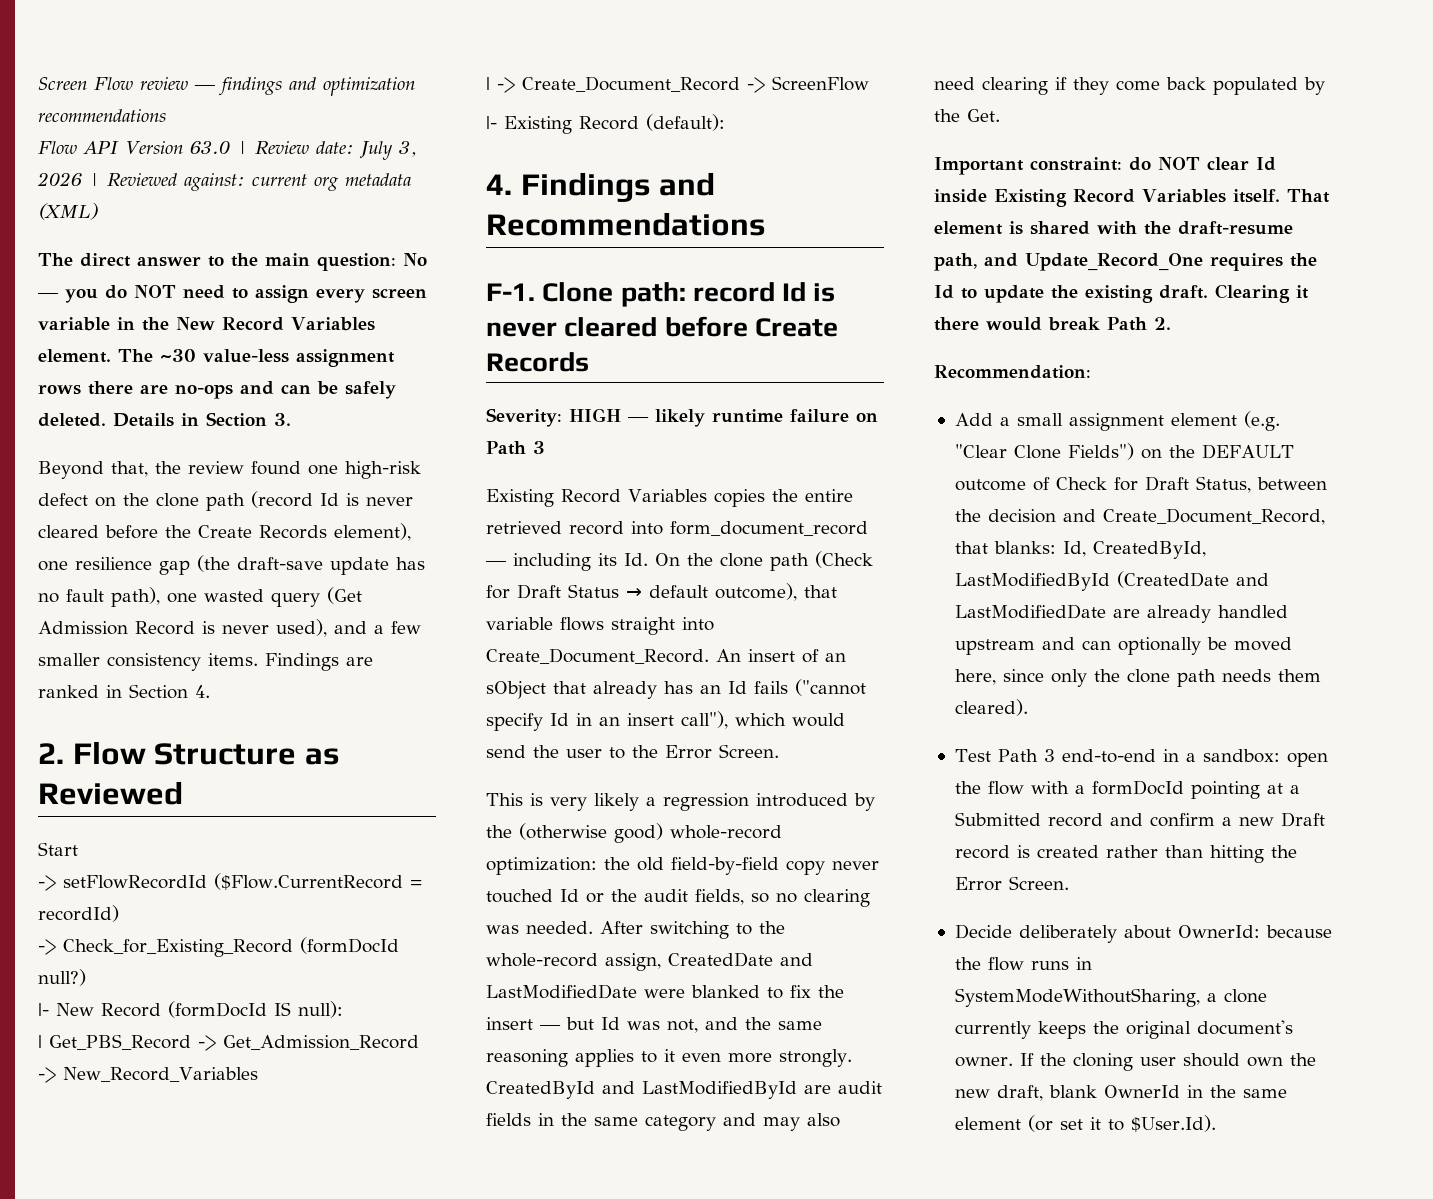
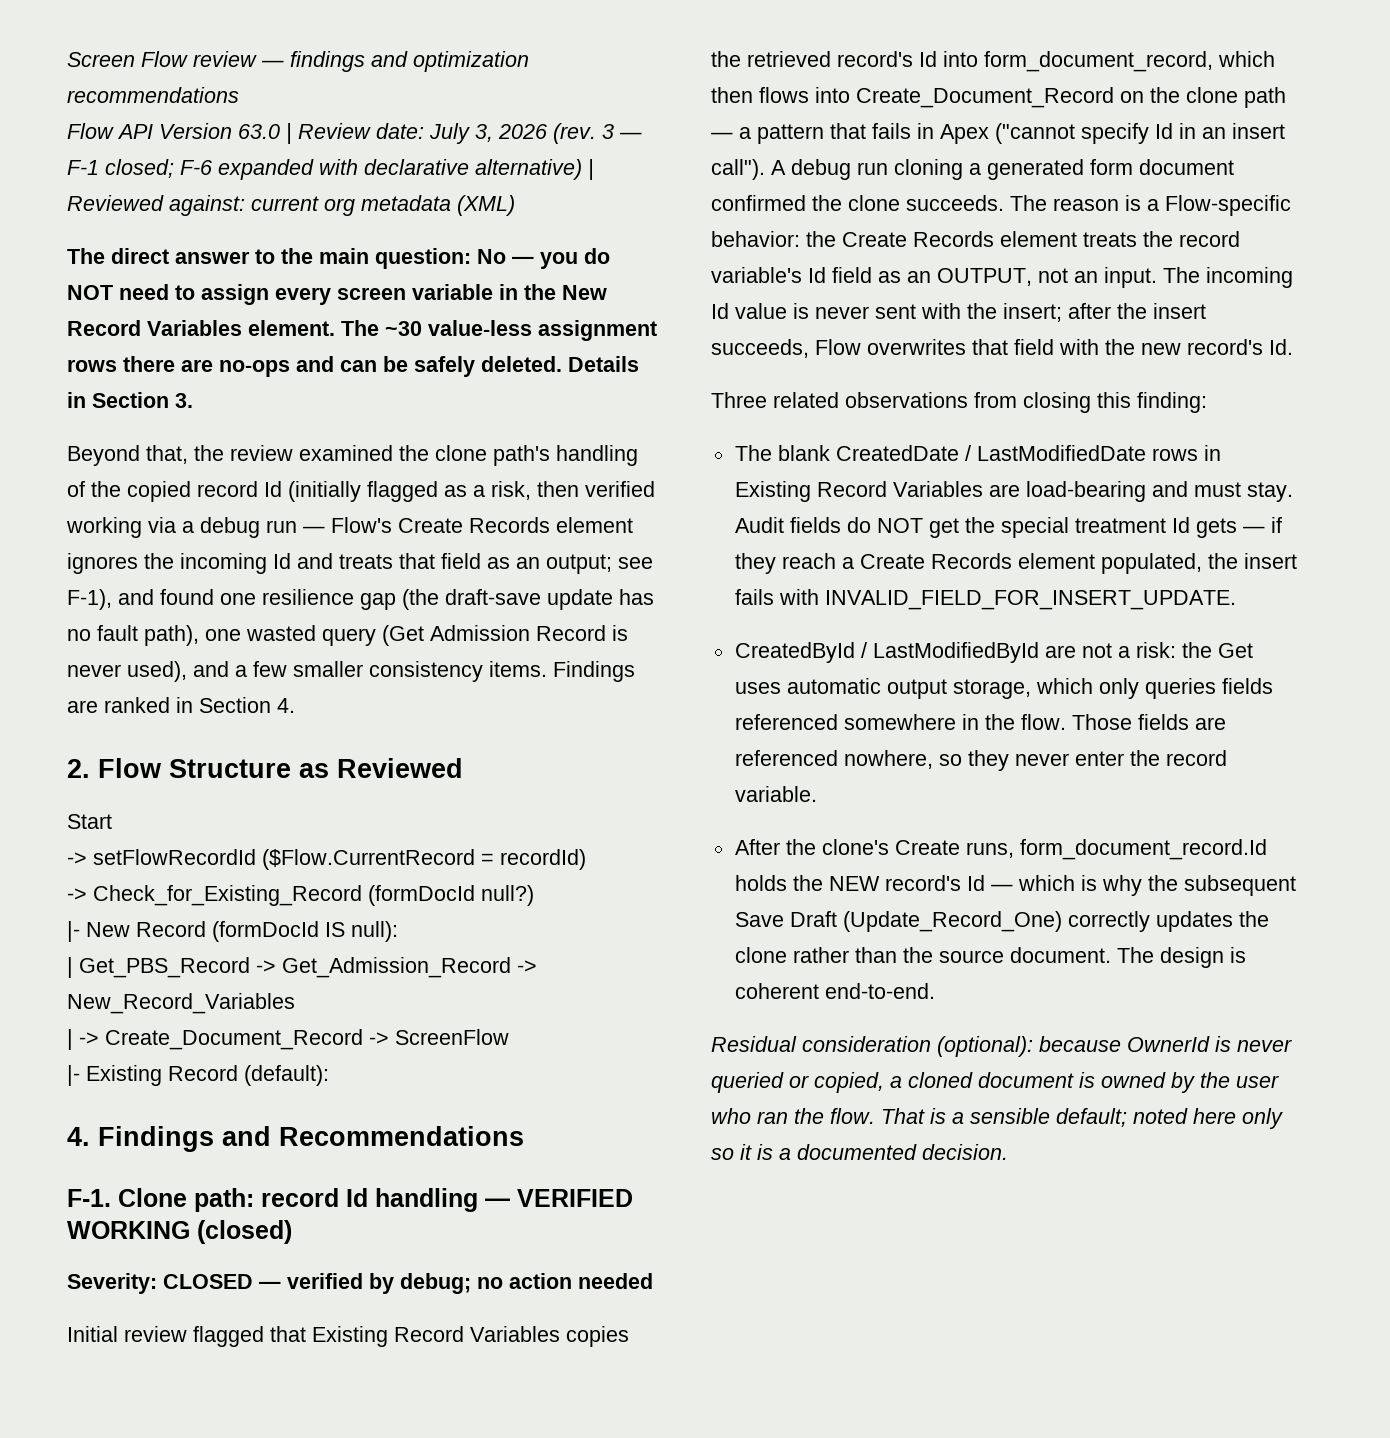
- Flow API Version 63.0 | Review date: July 3, 2026 | Reviewed against: current org metadata (XML)
+ Flow API Version 63.0 | Review date: July 3, 2026 (rev. 3 — F-1 closed; F-6 expanded with declarative alternative) | Reviewed against: current org metadata (XML)
- Beyond that, the review found one high-risk defect on the clone path (record Id is never cleared before the Create Records element), one resilience gap (the draft-save update has no fault path), one wasted query (Get Admission Record is never used), and a few smaller consistency items.
+ Beyond that, the review examined the clone path's handling of the copied record Id (initially flagged as a risk, then verified working via a debug run — Flow's Create Records element ignores the incoming Id and treats that field as an output; see F-1), and found one resilience gap (the draft-save update has no fault path), one wasted query (Get Admission Record is never used), and a few smaller consistency items.
- F-1. Clone path: record Id is never cleared before Create Records
- Severity: HIGH — likely runtime failure on Path 3
- Existing Record Variables copies the entire retrieved record into form_document_record — including its Id. On the clone path (Check for Draft Status → default outcome), that variable flows straight into Create_Document_Record. An insert of an sObject that already has an Id fails ("cannot specify Id in an insert call"), which would send the user to the Error Screen.
- This is very likely a regression introduced by the (otherwise good) whole-record optimization: the old field-by-field copy never touched Id or the audit fields, so no clearing was needed. After switching to the whole-record assign, CreatedDate and LastModifiedDate were blanked to fix the insert — but Id was not, and the same reasoning applies to it even more strongly. CreatedById and LastModifiedById are audit fields in the same category and may also need clearing if they come back populated by the Get.
- Important constraint: do NOT clear Id inside Existing Record Variables itself. That element is shared with the draft-resume path, and Update_Record_One requires the Id to update the existing draft. Clearing it there would break Path 2.
- Recommendation:
- Add a small assignment element (e.g. "Clear Clone Fields") on the DEFAULT outcome of Check for Draft Status, between the decision and Create_Document_Record, that blanks: Id, CreatedById, LastModifiedById (CreatedDate and LastModifiedDate are already handled upstream and can optionally be moved here, since only the clone path needs them cleared).
- Test Path 3 end-to-end in a sandbox: open the flow with a formDocId pointing at a Submitted record and confirm a new Draft record is created rather than hitting the Error Screen.
- Decide deliberately about OwnerId: because the flow runs in SystemModeWithoutSharing, a clone currently keeps the original document's owner. If the cloning user should own the new draft, blank OwnerId in the same element (or set it to $User.Id).
+ F-1. Clone path: record Id handling — VERIFIED WORKING (closed)
+ Severity: CLOSED — verified by debug; no action needed
+ Initial review flagged that Existing Record Variables copies the retrieved record's Id into form_document_record, which then flows into Create_Document_Record on the clone path — a pattern that fails in Apex ("cannot specify Id in an insert call"). A debug run cloning a generated form document confirmed the clone succeeds. The reason is a Flow-specific behavior: the Create Records element treats the record variable's Id field as an OUTPUT, not an input. The incoming Id value is never sent with the insert; after the insert succeeds, Flow overwrites that field with the new record's Id.
+ Three related observations from closing this finding:
+ The blank CreatedDate / LastModifiedDate rows in Existing Record Variables are load-bearing and must stay. Audit fields do NOT get the special treatment Id gets — if they reach a Create Records element populated, the insert fails with INVALID_FIELD_FOR_INSERT_UPDATE.
+ CreatedById / LastModifiedById are not a risk: the Get uses automatic output storage, which only queries fields referenced somewhere in the flow. Those fields are referenced nowhere, so they never enter the record variable.
+ After the clone's Create runs, form_document_record.Id holds the NEW record's Id — which is why the subsequent Save Draft (Update_Record_One) correctly updates the clone rather than the source document. The design is coherent end-to-end.
+ Residual consideration (optional): because OwnerId is never queried or copied, a cloned document is owned by the user who ran the flow. That is a sensible default; noted here only so it is a documented decision.

